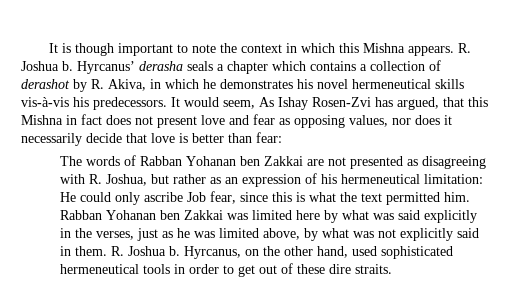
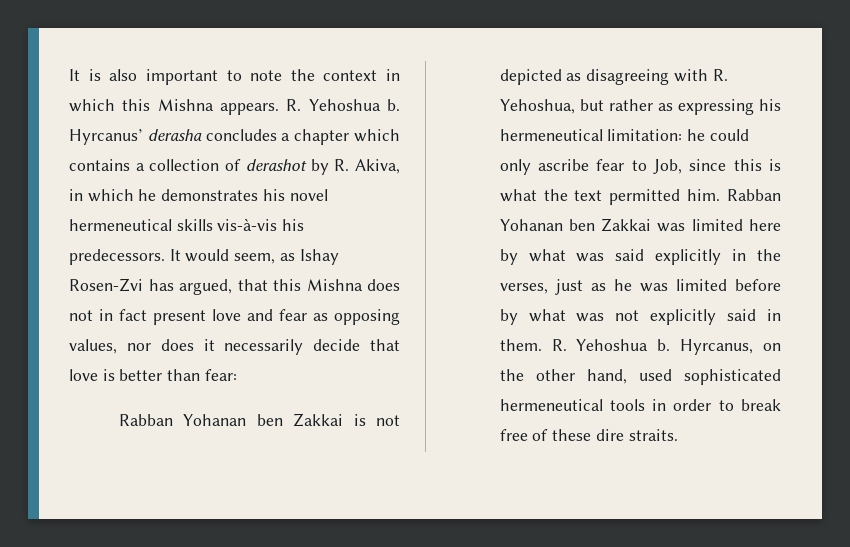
- It is though important to note the context in which this Mishna appears. R. Joshua b.
+ It is also important to note the context in which this Mishna appears. R. Yehoshua b.
- Hyrcanus’ derasha seals a chapter which contains a collection of derashot by R. Akiva, in which he demonstrates his novel hermeneutical skills vis-à-vis his predecessors.
+ Hyrcanus’ derasha concludes a chapter which contains a collection of derashot by R. Akiva, in which he demonstrates his novel hermeneutical skills vis-à-vis his predecessors.
- It would seem, As Ishay Rosen-Zvi has argued, that this Mishna in fact does not present love and fear as opposing values, nor does it necessarily decide that love is better than fear:
+ It would seem, as Ishay Rosen-Zvi has argued, that this Mishna does not in fact present love and fear as opposing values, nor does it necessarily decide that love is better than fear:
- The words of Rabban Yohanan ben Zakkai are not presented as disagreeing with R. Joshua, but rather as an expression of his hermeneutical limitation: He could only ascribe Job fear, since this is what the text permitted him.
+ Rabban Yohanan ben Zakkai is not depicted as disagreeing with R. Yehoshua, but rather as expressing his hermeneutical limitation: he could only ascribe fear to Job, since this is what the text permitted him.
- Rabban Yohanan ben Zakkai was limited here by what was said explicitly in the verses, just as he was limited above, by what was not explicitly said in them. R. Joshua b.
+ Rabban Yohanan ben Zakkai was limited here by what was said explicitly in the verses, just as he was limited before by what was not explicitly said in them. R. Yehoshua b.
- Hyrcanus, on the other hand, used sophisticated hermeneutical tools in order to get out of these dire straits.
+ Hyrcanus, on the other hand, used sophisticated hermeneutical tools in order to break free of these dire straits.

